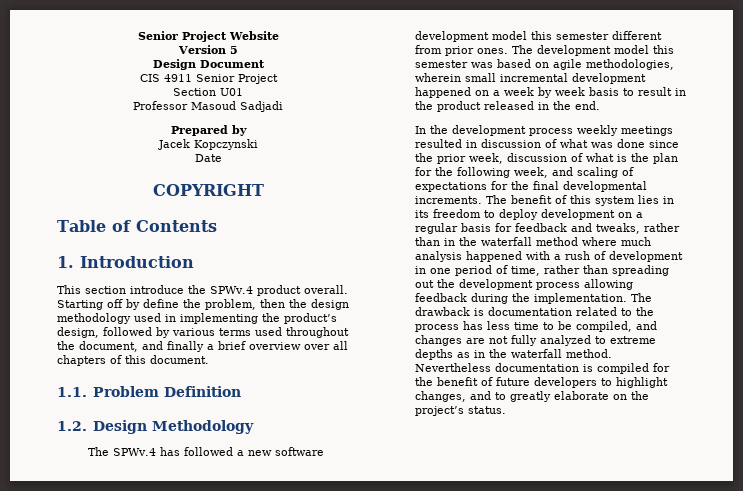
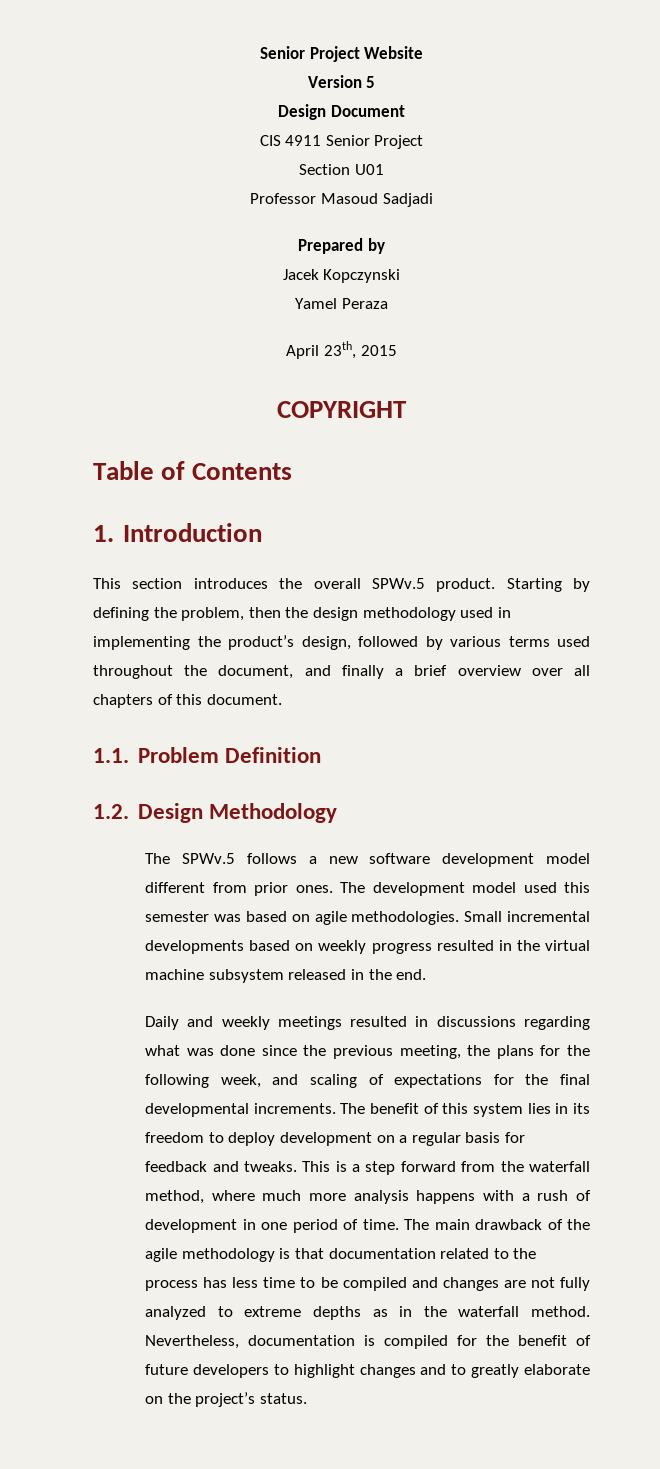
- Date
+ Yamel Peraza
+ April 23th, 2015
- This section introduce the SPWv.4 product overall. Starting off by define the problem, then the design methodology used in implementing the product’s design, followed by various terms used throughout the document, and finally a brief overview over all chapters of this document.
+ This section introduces the overall SPWv.5 product. Starting by defining the problem, then the design methodology used in implementing the product’s design, followed by various terms used throughout the document, and finally a brief overview over all chapters of this document.
- The SPWv.4 has followed a new software development model this semester different from prior ones.
+ The SPWv.5 follows a new software development model different from prior ones.
- The development model this semester was based on agile methodologies, wherein small incremental development happened on a week by week basis to result in the product released in the end.
+ The development model used this semester was based on agile methodologies. Small incremental developments based on weekly progress resulted in the virtual machine subsystem released in the end.
- In the development process weekly meetings resulted in discussion of what was done since the prior week, discussion of what is the plan for the following week, and scaling of expectations for the final developmental increments.
+ Daily and weekly meetings resulted in discussions regarding what was done since the previous meeting, the plans for the following week, and scaling of expectations for the final developmental increments.
- The benefit of this system lies in its freedom to deploy development on a regular basis for feedback and tweaks, rather than in the waterfall method where much analysis happened with a rush of development in one period of time, rather than spreading out the development process allowing feedback during the implementation. The drawback is documentation related to the process has less time to be compiled, and changes are not fully analyzed to extreme depths as in the waterfall method.
+ The benefit of this system lies in its freedom to deploy development on a regular basis for feedback and tweaks. This is a step forward from the waterfall method, where much more analysis happens with a rush of development in one period of time. The main drawback of the agile methodology is that documentation related to the process has less time to be compiled and changes are not fully analyzed to extreme depths as in the waterfall method.
- Nevertheless documentation is compiled for the benefit of future developers to highlight changes, and to greatly elaborate on the project’s status.
+ Nevertheless, documentation is compiled for the benefit of future developers to highlight changes and to greatly elaborate on the project’s status.

